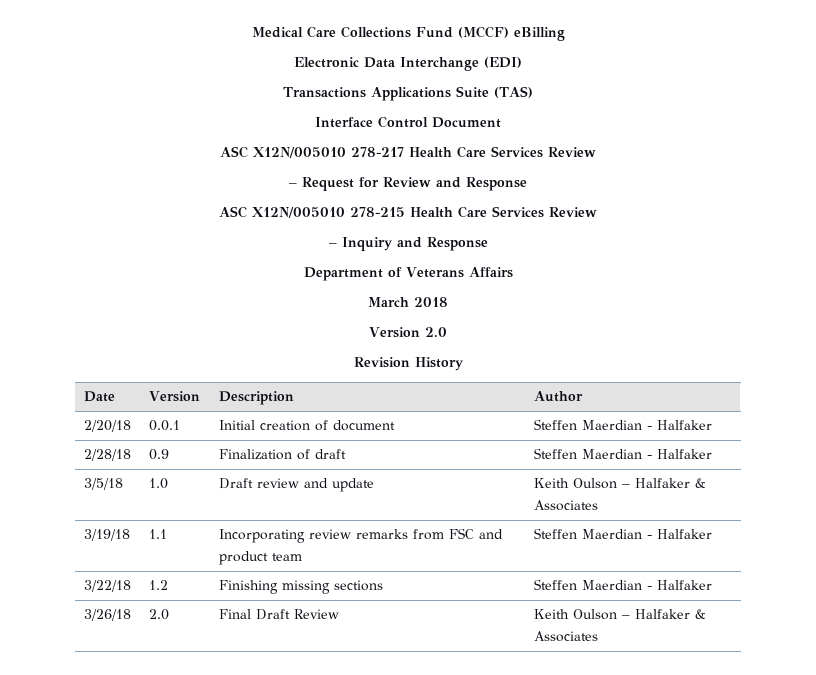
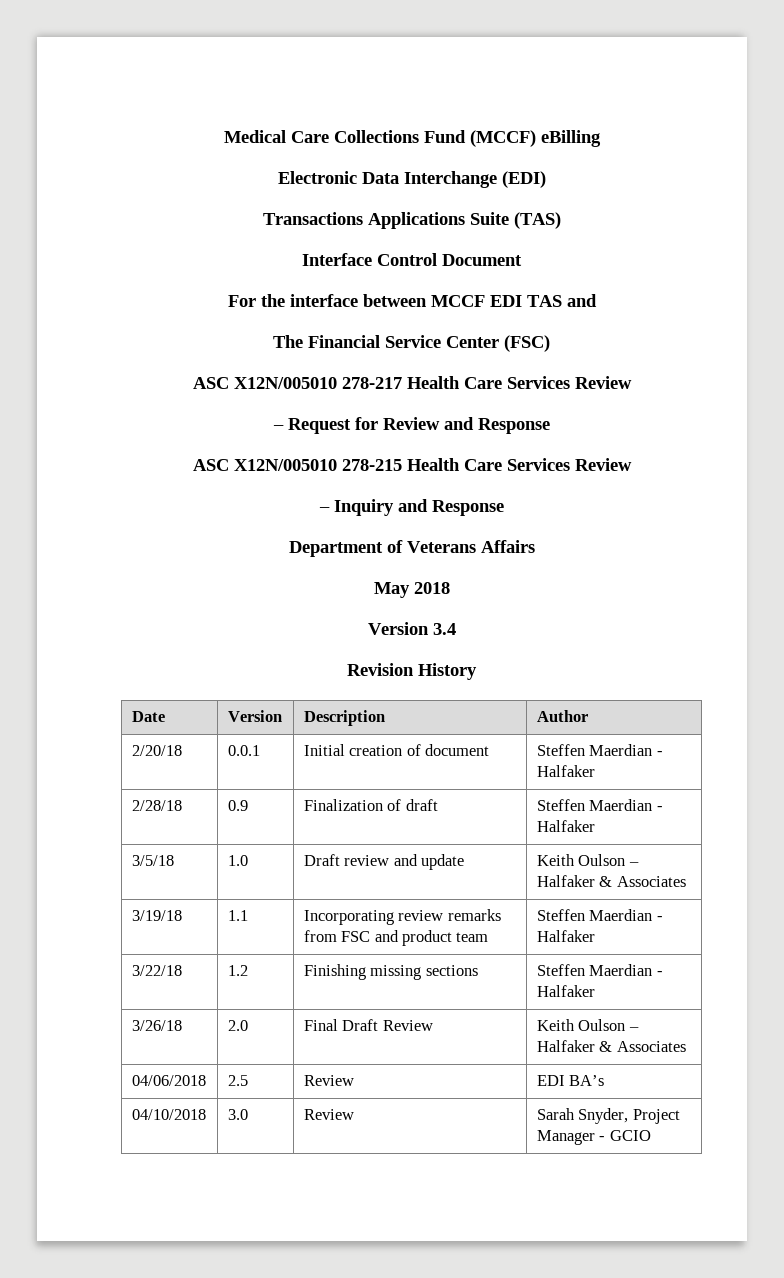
+ For the interface between MCCF EDI TAS and
+ The Financial Service Center (FSC)
- March 2018
+ May 2018
- Version 2.0
+ Version 3.4
+ 04/06/2018 | 2.5 | Review | EDI BA’s
+ 04/10/2018 | 3.0 | Review | Sarah Snyder, Project Manager - GCIO

